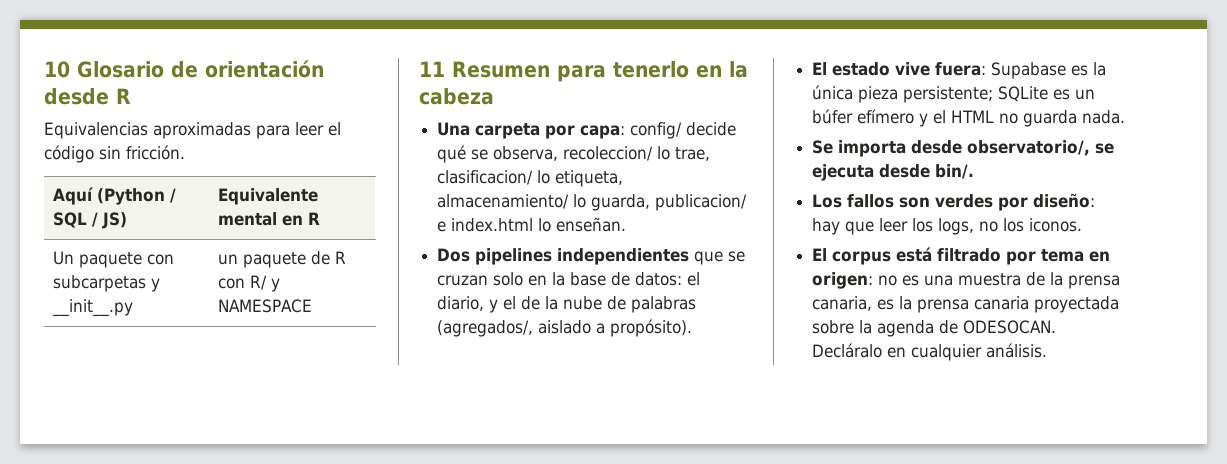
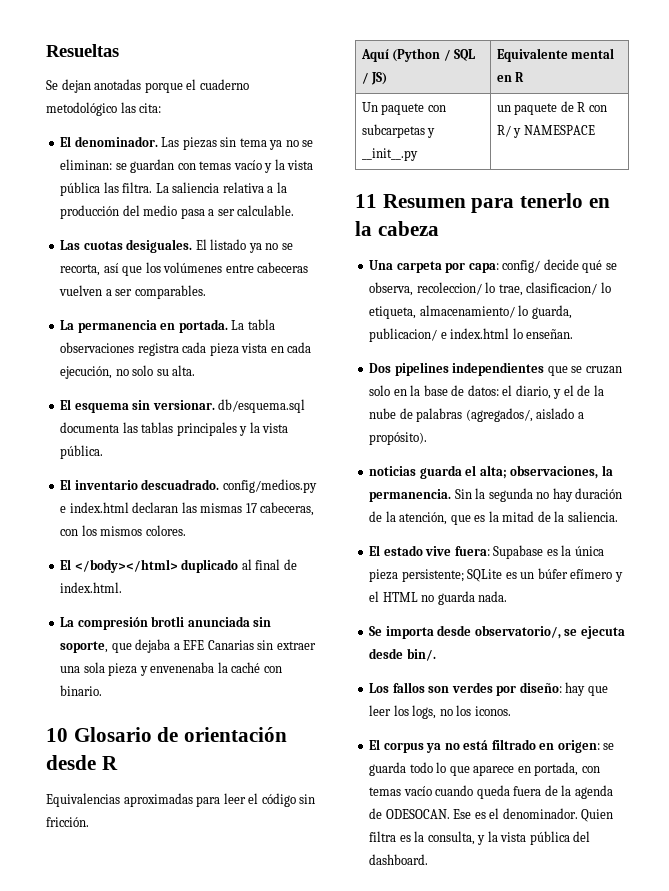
+ Resueltas
+ Se dejan anotadas porque el cuaderno metodológico las cita:
+ El denominador. Las piezas sin tema ya no se eliminan: se guardan con temas vacío y la vista pública las filtra. La saliencia relativa a la producción del medio pasa a ser calculable.
+ Las cuotas desiguales. El listado ya no se recorta, así que los volúmenes entre cabeceras vuelven a ser comparables.
+ La permanencia en portada. La tabla observaciones registra cada pieza vista en cada ejecución, no solo su alta.
+ El esquema sin versionar. db/esquema.sql documenta las tablas principales y la vista pública.
+ El inventario descuadrado. config/medios.py e index.html declaran las mismas 17 cabeceras, con los mismos colores.
+ El </body></html> duplicado al final de index.html.
+ La compresión brotli anunciada sin soporte, que dejaba a EFE Canarias sin extraer una sola pieza y envenenaba la caché con binario.
+ noticias guarda el alta; observaciones, la permanencia. Sin la segunda no hay duración de la atención, que es la mitad de la saliencia.
- El corpus está filtrado por tema en origen: no es una muestra de la prensa canaria, es la prensa canaria proyectada sobre la agenda de ODESOCAN. Decláralo en cualquier análisis.
+ El corpus ya no está filtrado en origen: se guarda todo lo que aparece en portada, con temas vacío cuando queda fuera de la agenda de ODESOCAN. Ese es el denominador. Quien filtra es la consulta, y la vista pública del dashboard.

